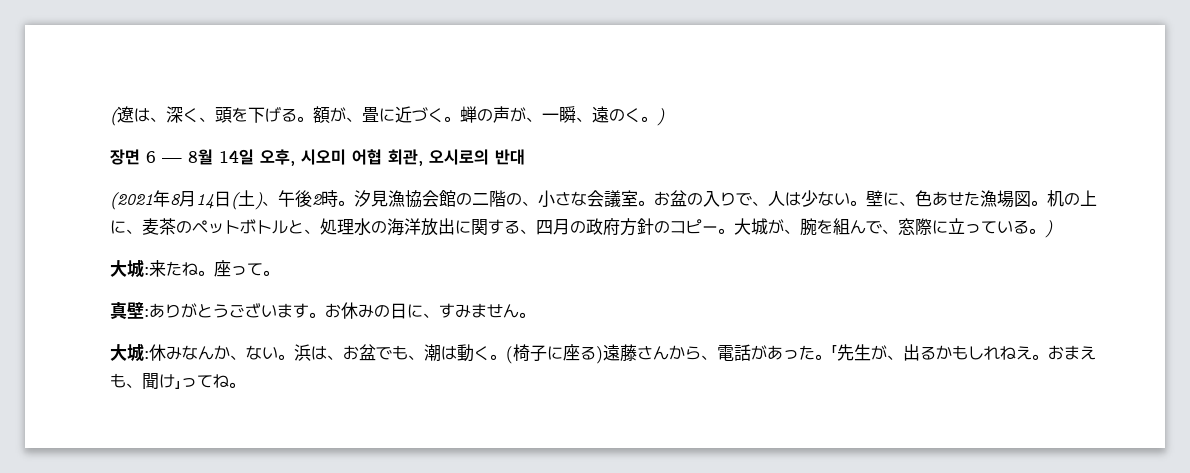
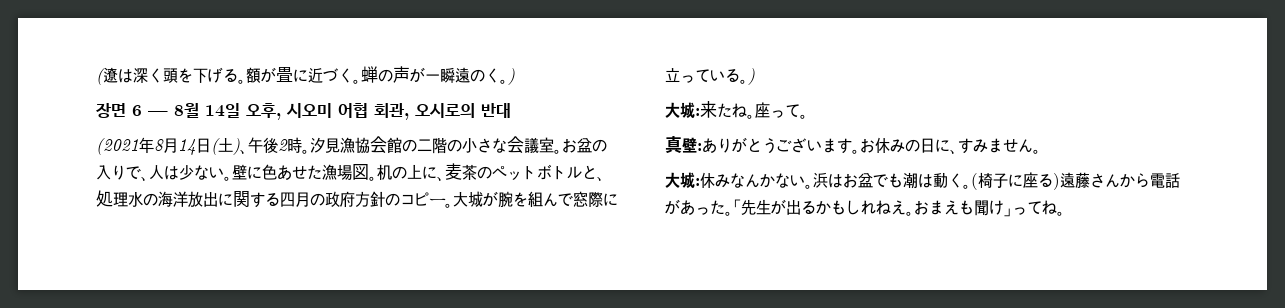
- (遼は、深く、頭を下げる。
+ (遼は深く頭を下げる。
- 額が、畳に近づく。
+ 額が畳に近づく。
- 蝉の声が、一瞬、遠のく。)
+ 蝉の声が一瞬遠のく。)
- 汐見漁協会館の二階の、小さな会議室。
+ 汐見漁協会館の二階の小さな会議室。
- 壁に、色あせた漁場図。
+ 壁に色あせた漁場図。
- 机の上に、麦茶のペットボトルと、処理水の海洋放出に関する、四月の政府方針のコピー。
+ 机の上に、麦茶のペットボトルと、処理水の海洋放出に関する四月の政府方針のコピー。
- 大城が、腕を組んで、窓際に立っている。)
+ 大城が腕を組んで窓際に立っている。)
- 大城:休みなんか、ない。
+ 大城:休みなんかない。
- 浜は、お盆でも、潮は動く。
+ 浜はお盆でも潮は動く。
- (椅子に座る)遠藤さんから、電話があった。
+ (椅子に座る)遠藤さんから電話があった。
- 「先生が、出るかもしれねえ。
+ 「先生が出るかもしれねえ。
- おまえも、聞け」ってね。
+ おまえも聞け」ってね。

